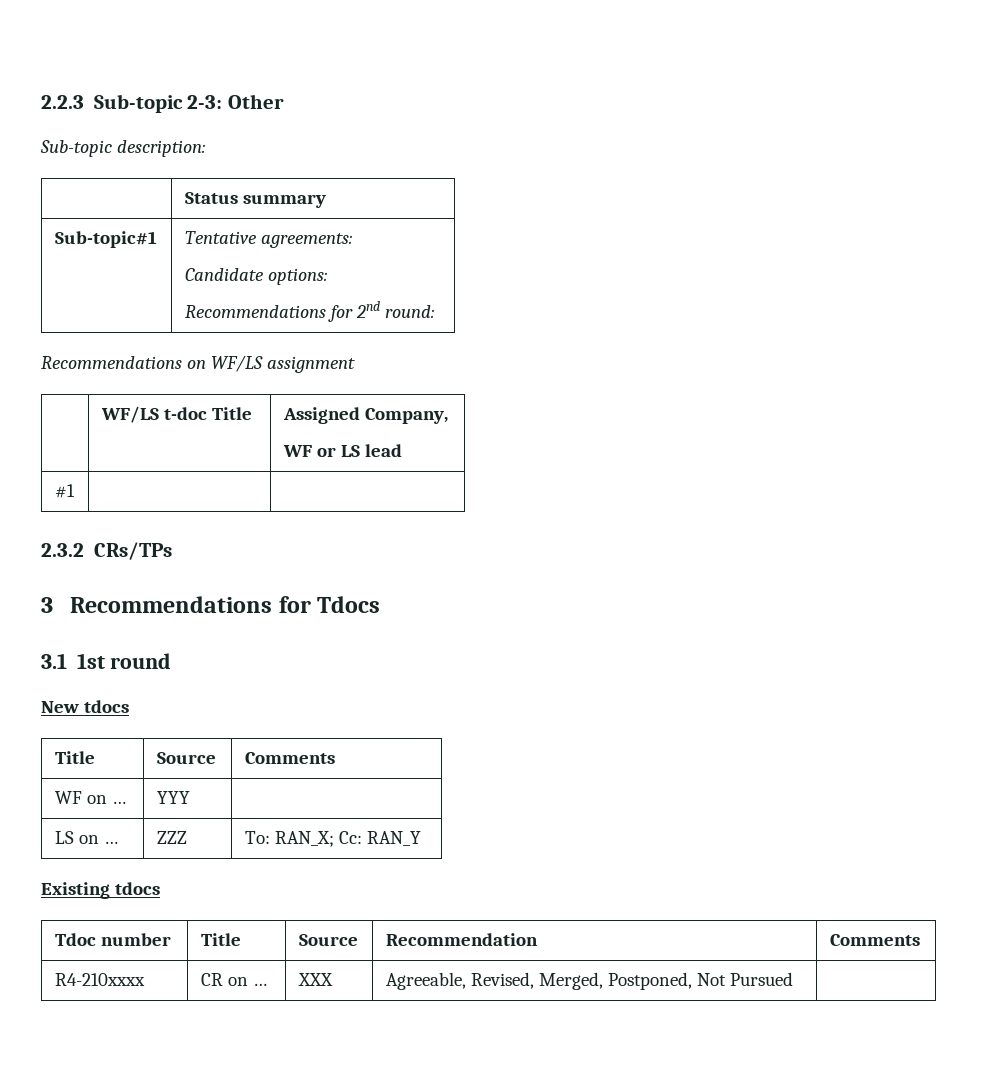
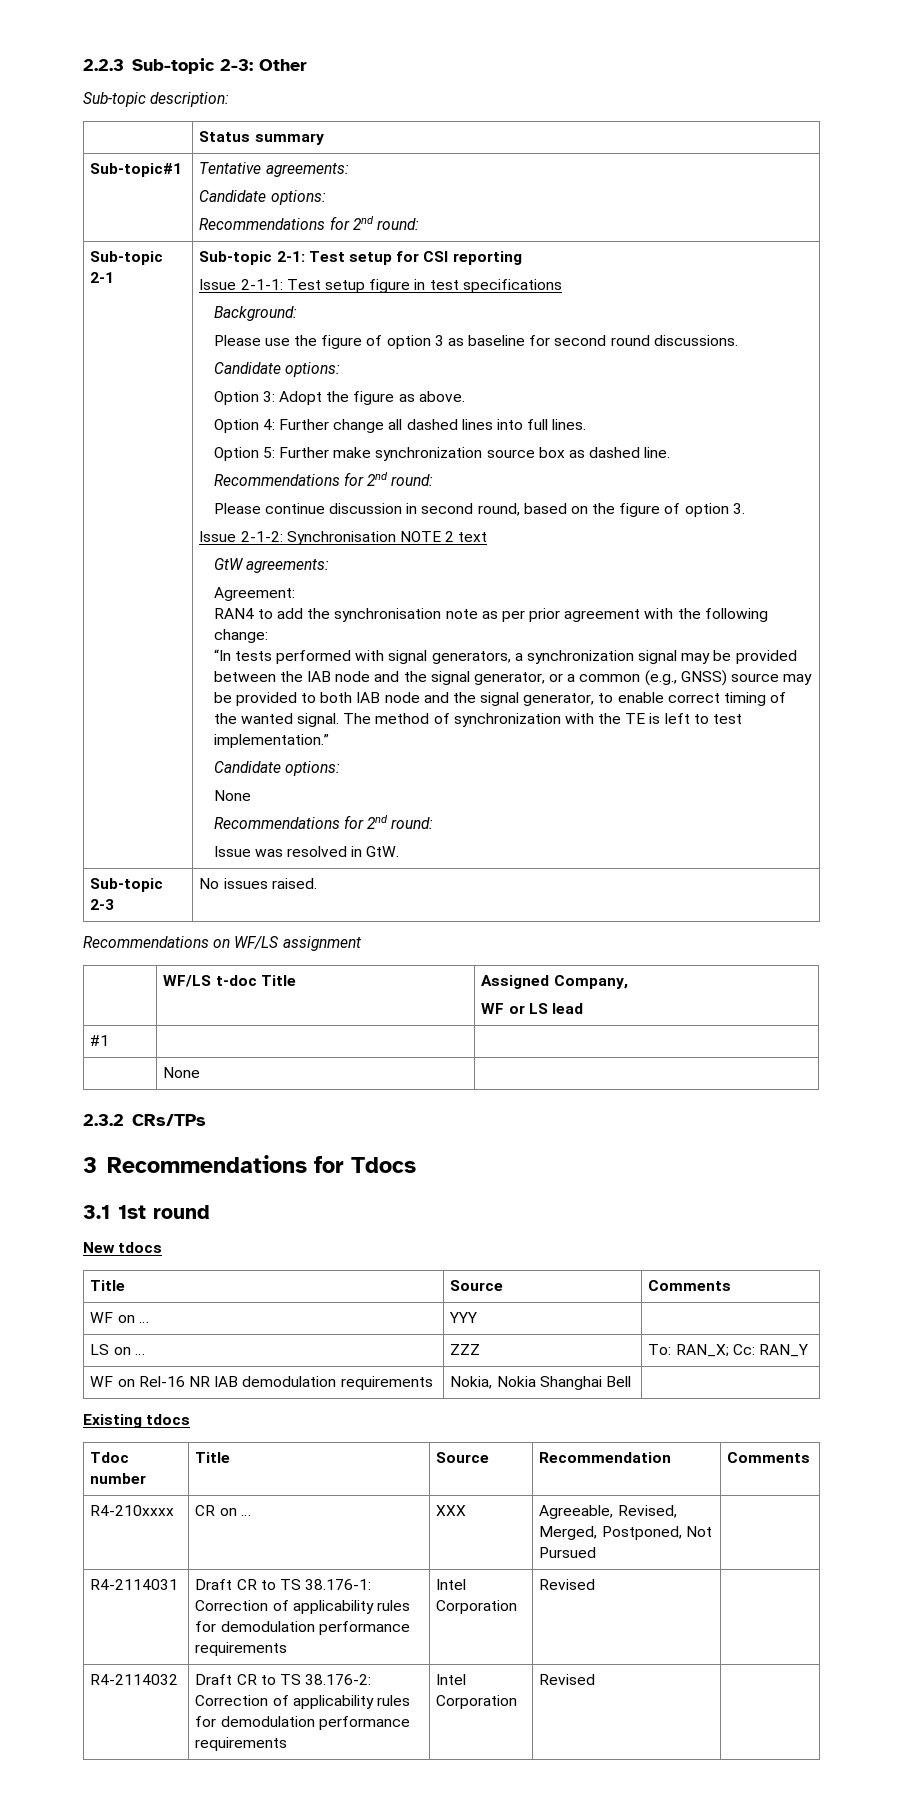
+ Sub-topic 2-1 | Sub-topic 2-1: Test setup for CSI reporting
+ Issue 2-1-1: Test setup figure in test specifications
+ Background:
+ Please use the figure of option 3 as baseline for second round discussions.
+ Candidate options:
+ Option 3: Adopt the figure as above.
+ Option 4: Further change all dashed lines into full lines.
+ Option 5: Further make synchronization source box as dashed line.
+ Recommendations for 2nd round:
+ Please continue discussion in second round, based on the figure of option 3.
+ Issue 2-1-2: Synchronisation NOTE 2 text
+ GtW agreements:
+ Agreement:
+ RAN4 to add the synchronisation note as per prior agreement with the following change:
+ “In tests performed with signal generators, a synchronization signal may be provided between the IAB node and the signal generator, or a common (e.g., GNSS) source may be provided to both IAB node and the signal generator, to enable correct timing of the wanted signal. The method of synchronization with the TE is left to test implementation.”
+ Candidate options:
+ None
+ Recommendations for 2nd round:
+ Issue was resolved in GtW.
+ Sub-topic 2-3 | No issues raised.
+ | None |
+ WF on Rel-16 NR IAB demodulation requirements | Nokia, Nokia Shanghai Bell |
+ R4-2114031 | Draft CR to TS 38.176-1: Correction of applicability rules for demodulation performance requirements | Intel Corporation | Revised |
+ R4-2114032 | Draft CR to TS 38.176-2: Correction of applicability rules for demodulation performance requirements | Intel Corporation | Revised |

